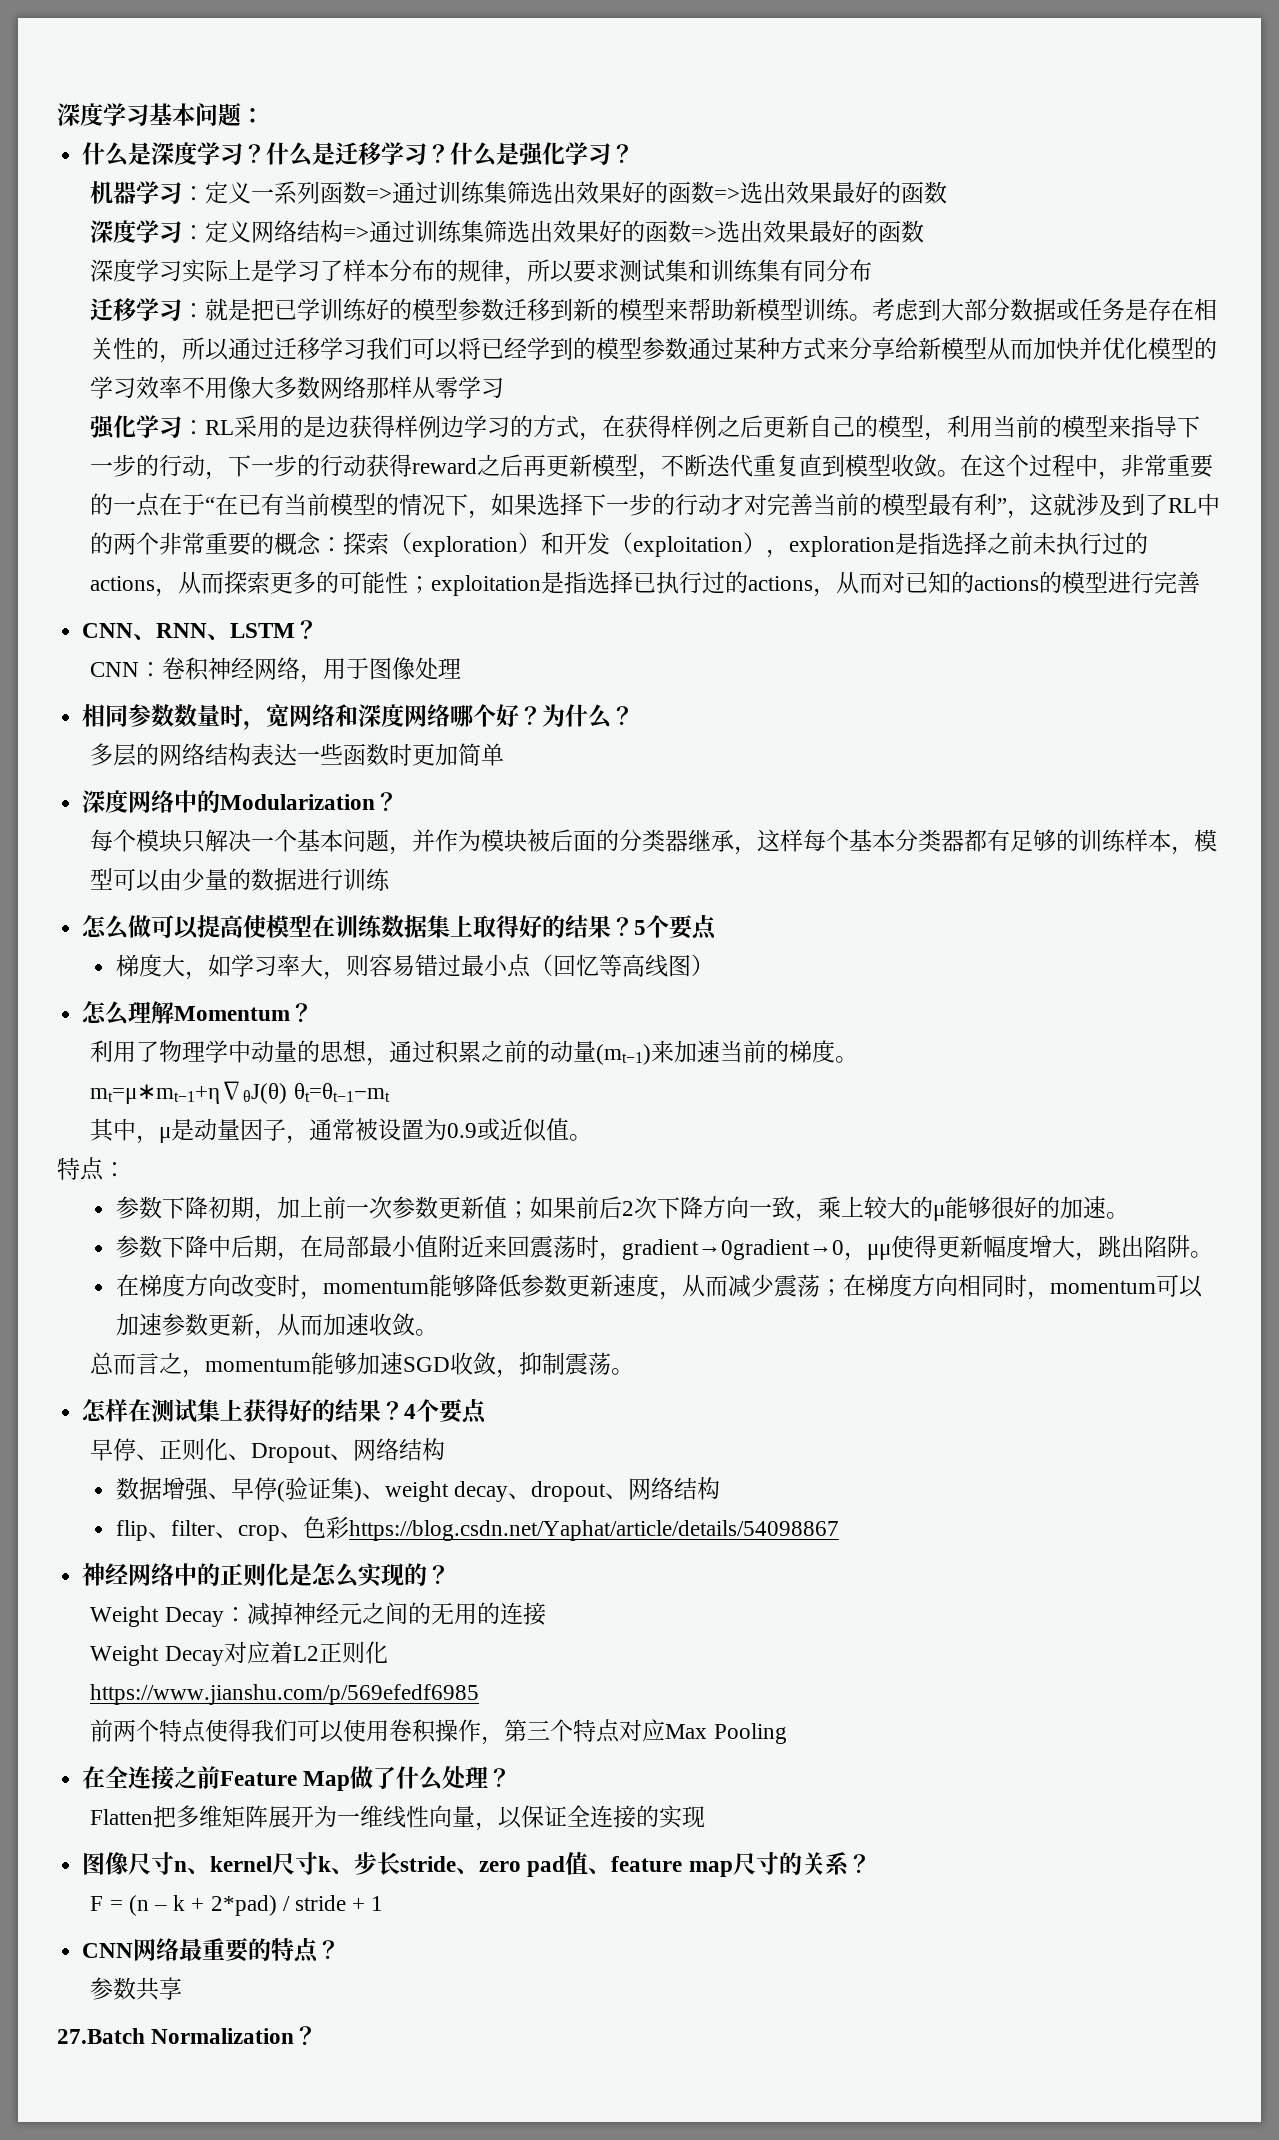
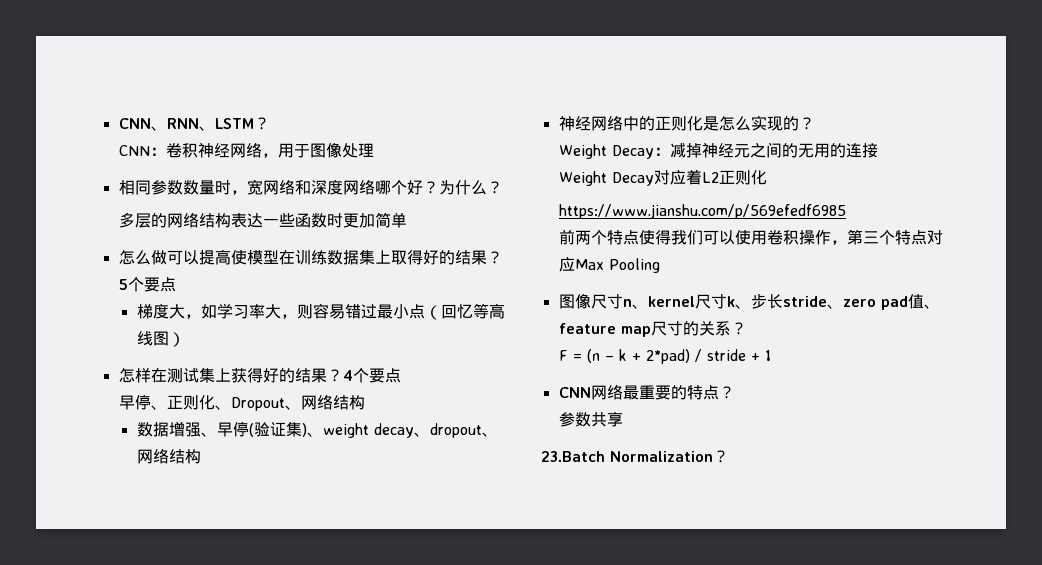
- 深度学习基本问题：
- 什么是深度学习？什么是迁移学习？什么是强化学习？
- 机器学习：定义一系列函数=>通过训练集筛选出效果好的函数=>选出效果最好的函数
- 深度学习：定义网络结构=>通过训练集筛选出效果好的函数=>选出效果最好的函数
- 深度学习实际上是学习了样本分布的规律，所以要求测试集和训练集有同分布
- 迁移学习：就是把已学训练好的模型参数迁移到新的模型来帮助新模型训练。考虑到大部分数据或任务是存在相关性的，所以通过迁移学习我们可以将已经学到的模型参数通过某种方式来分享给新模型从而加快并优化模型的学习效率不用像大多数网络那样从零学习
- 强化学习：RL采用的是边获得样例边学习的方式，在获得样例之后更新自己的模型，利用当前的模型来指导下一步的行动，下一步的行动获得reward之后再更新模型，不断迭代重复直到模型收敛。在这个过程中，非常重要的一点在于“在已有当前模型的情况下，如果选择下一步的行动才对完善当前的模型最有利”，这就涉及到了RL中的两个非常重要的概念：探索（exploration）和开发（exploitation），exploration是指选择之前未执行过的actions，从而探索更多的可能性；exploitation是指选择已执行过的actions，从而对已知的actions的模型进行完善
- 深度网络中的Modularization？
- 每个模块只解决一个基本问题，并作为模块被后面的分类器继承，这样每个基本分类器都有足够的训练样本，模型可以由少量的数据进行训练
- 怎么理解Momentum？
- 利用了物理学中动量的思想，通过积累之前的动量(mt−1)来加速当前的梯度。
- mt=μ∗mt−1+η∇θJ(θ) θt=θt−1−mt
- 其中，μ是动量因子，通常被设置为0.9或近似值。
- 特点：
- 参数下降初期，加上前一次参数更新值；如果前后2次下降方向一致，乘上较大的μ能够很好的加速。
- 参数下降中后期，在局部最小值附近来回震荡时，gradient→0gradient→0，μμ使得更新幅度增大，跳出陷阱。
- 在梯度方向改变时，momentum能够降低参数更新速度，从而减少震荡；在梯度方向相同时，momentum可以加速参数更新，从而加速收敛。
- 总而言之，momentum能够加速SGD收敛，抑制震荡。
- flip、filter、crop、色彩https://blog.csdn.net/Yaphat/article/details/54098867
- 在全连接之前Feature Map做了什么处理？
- Flatten把多维矩阵展开为一维线性向量，以保证全连接的实现
- 27.Batch Normalization？
+ 23.Batch Normalization？

